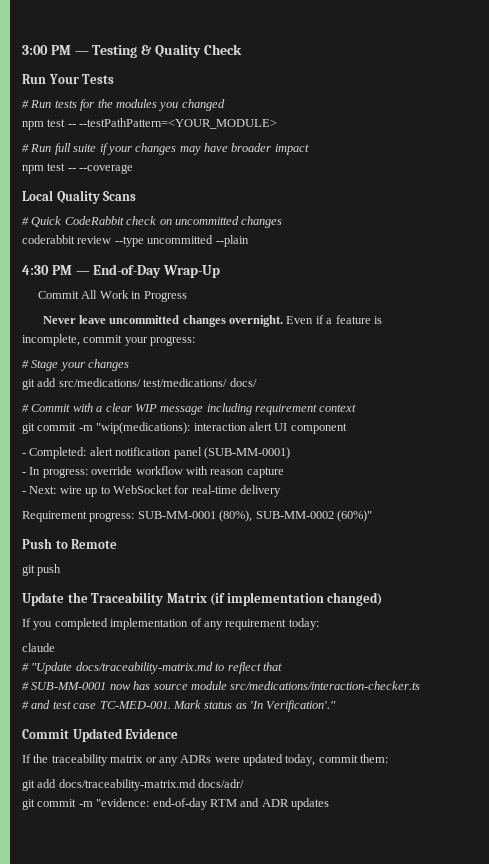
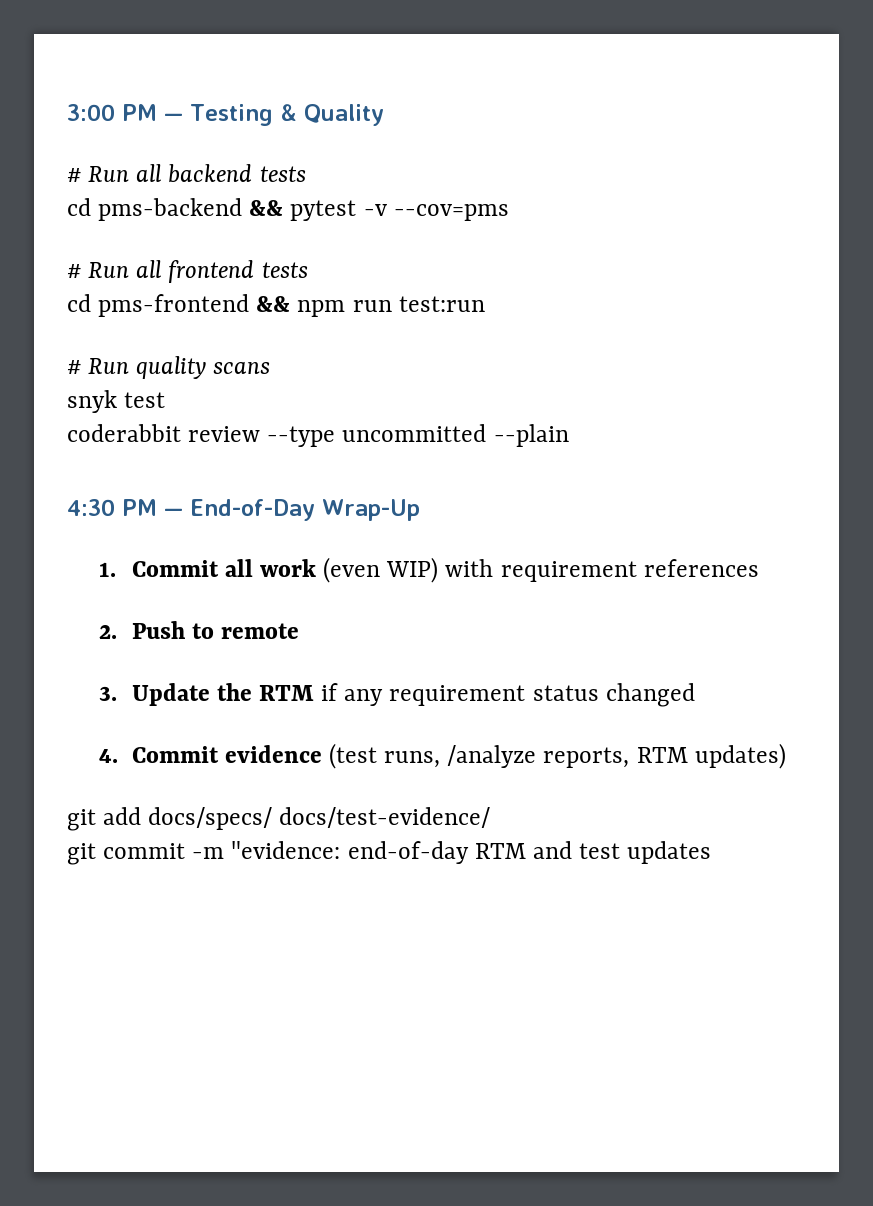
- 3:00 PM — Testing & Quality Check
- Run Your Tests
- # Run tests for the modules you changed
- npm test -- --testPathPattern=<YOUR_MODULE>
- # Run full suite if your changes may have broader impact
- npm test -- --coverage
- Local Quality Scans
- # Quick CodeRabbit check on uncommitted changes
+ 3:00 PM — Testing & Quality
+ # Run all backend tests
+ cd pms-backend && pytest -v --cov=pms
+ # Run all frontend tests
+ cd pms-frontend && npm run test:run
+ # Run quality scans
+ snyk test
- Commit All Work in Progress
- Never leave uncommitted changes overnight. Even if a feature is incomplete, commit your progress:
- # Stage your changes
- git add src/medications/ test/medications/ docs/
- # Commit with a clear WIP message including requirement context
- git commit -m "wip(medications): interaction alert UI component
- - Completed: alert notification panel (SUB-MM-0001)
- - In progress: override workflow with reason capture
- - Next: wire up to WebSocket for real-time delivery
- Requirement progress: SUB-MM-0001 (80%), SUB-MM-0002 (60%)"
- Push to Remote
- git push
- Update the Traceability Matrix (if implementation changed)
- If you completed implementation of any requirement today:
- claude
- # "Update docs/traceability-matrix.md to reflect that
- # SUB-MM-0001 now has source module src/medications/interaction-checker.ts
- # and test case TC-MED-001. Mark status as 'In Verification'."
- Commit Updated Evidence
- If the traceability matrix or any ADRs were updated today, commit them:
- git add docs/traceability-matrix.md docs/adr/
+ 1. Commit all work (even WIP) with requirement references
+ 2. Push to remote
+ 3. Update the RTM if any requirement status changed
+ 4. Commit evidence (test runs, /analyze reports, RTM updates)
+ git add docs/specs/ docs/test-evidence/
- git commit -m "evidence: end-of-day RTM and ADR updates
+ git commit -m "evidence: end-of-day RTM and test updates

